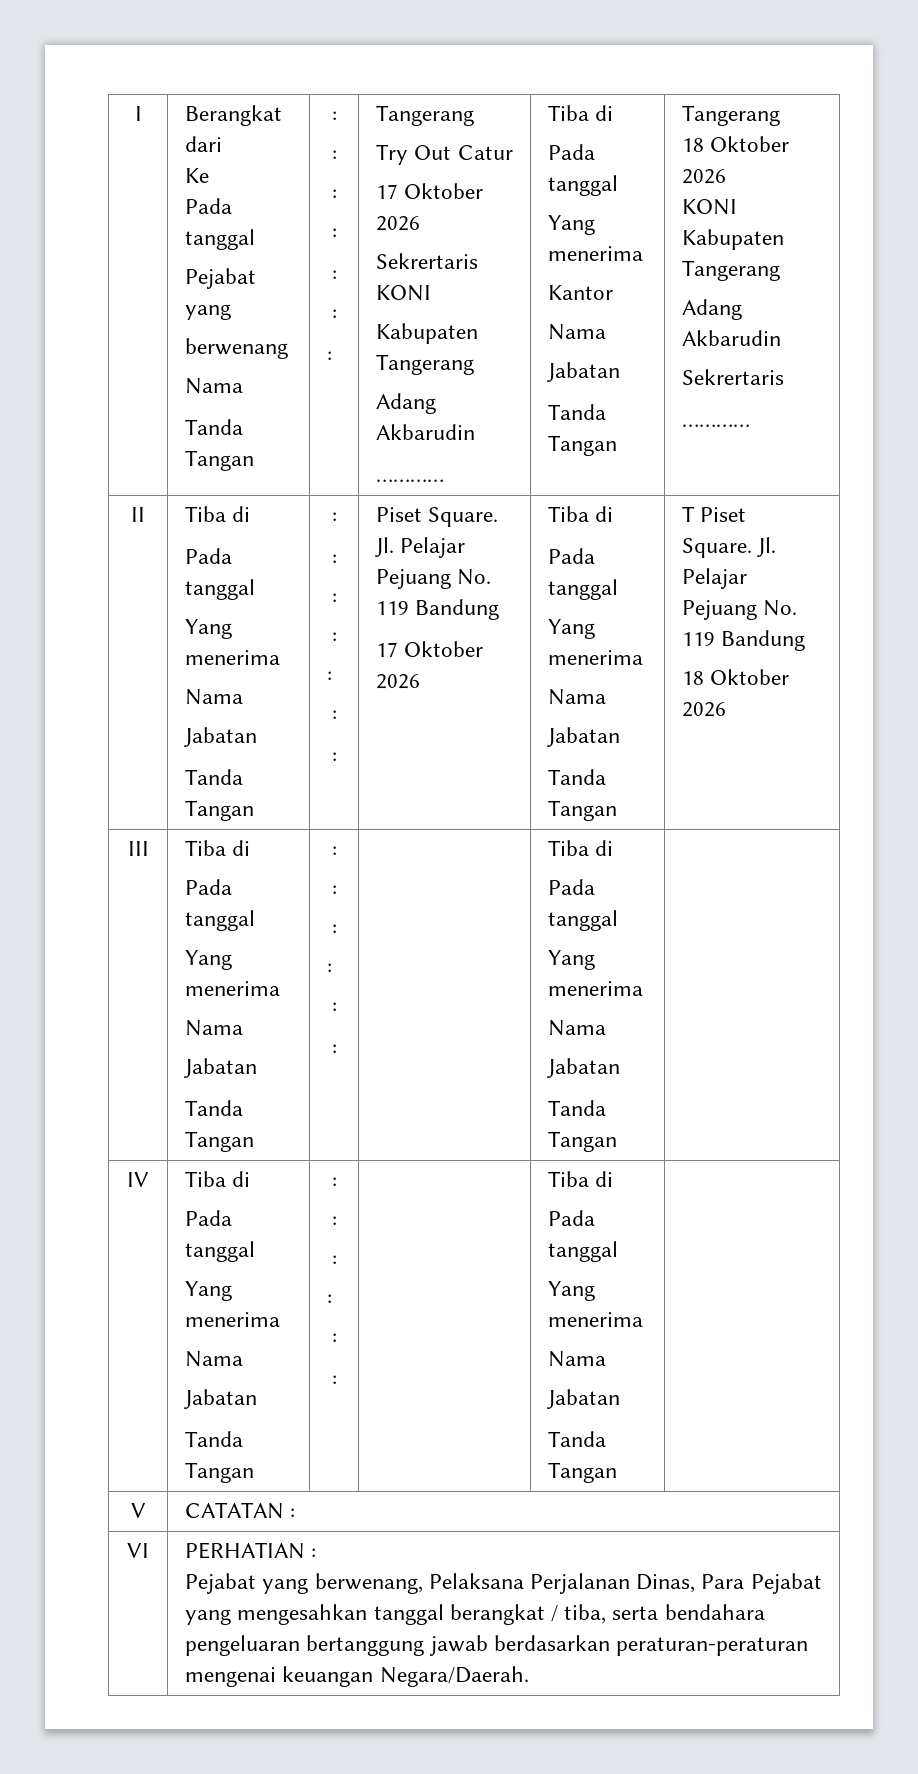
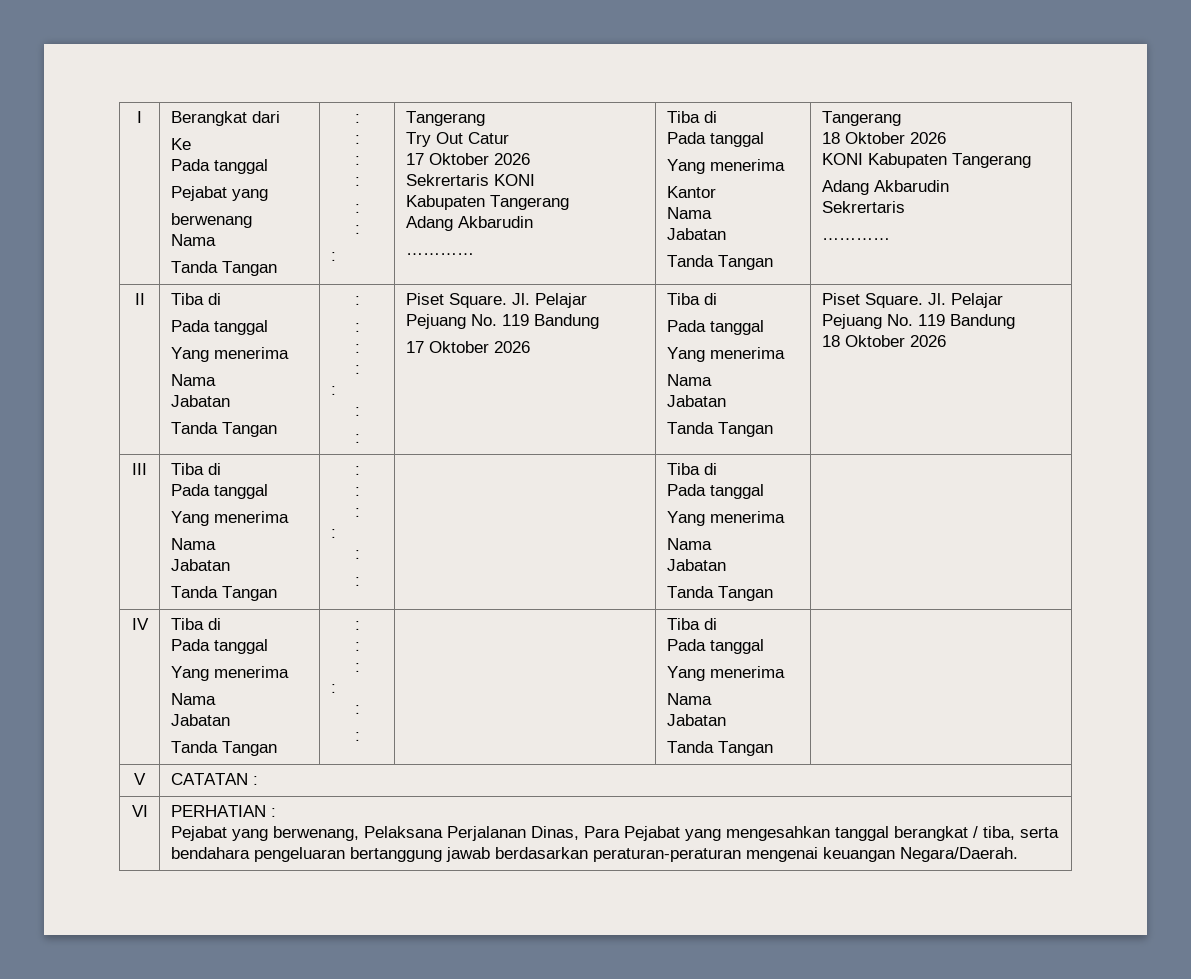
- Tanda Tangan | T Piset Square.
+ Tanda Tangan | Piset Square.

